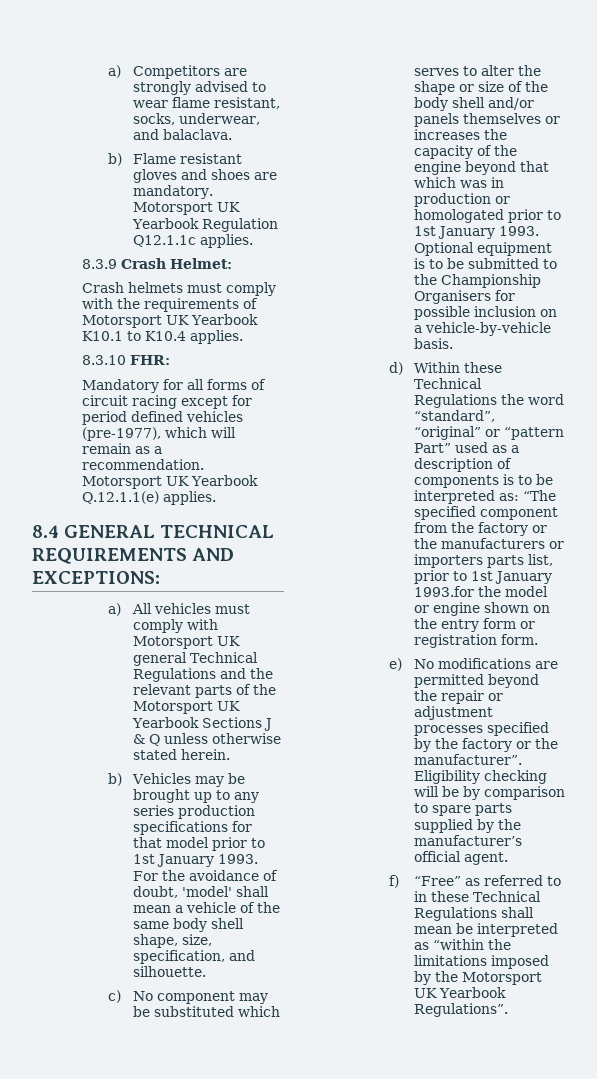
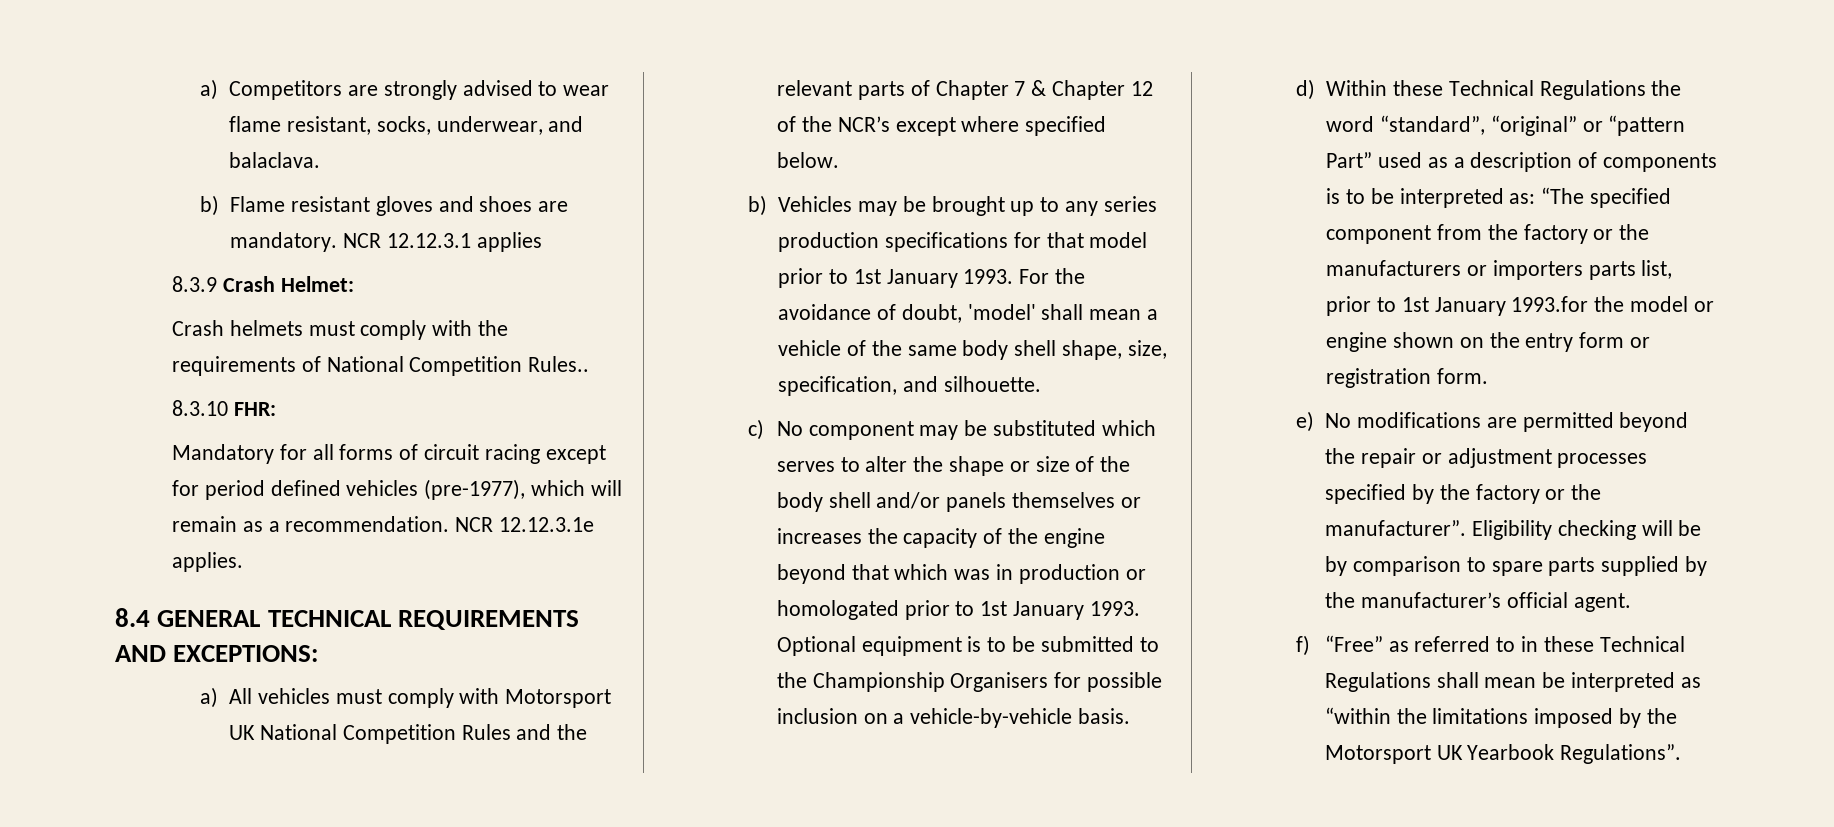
- Motorsport UK Yearbook Regulation Q12.1.1c applies.
+ NCR 12.12.3.1 applies
- Crash helmets must comply with the requirements of Motorsport UK Yearbook K10.1 to K10.4 applies.
+ Crash helmets must comply with the requirements of National Competition Rules..
- Motorsport UK Yearbook Q.12.1.1(e) applies.
+ NCR 12.12.3.1e applies.
- a) All vehicles must comply with Motorsport UK general Technical Regulations and the relevant parts of the Motorsport UK Yearbook Sections J & Q unless otherwise stated herein.
+ a) All vehicles must comply with Motorsport UK National Competition Rules and the relevant parts of Chapter 7 & Chapter 12 of the NCR’s except where specified below.

